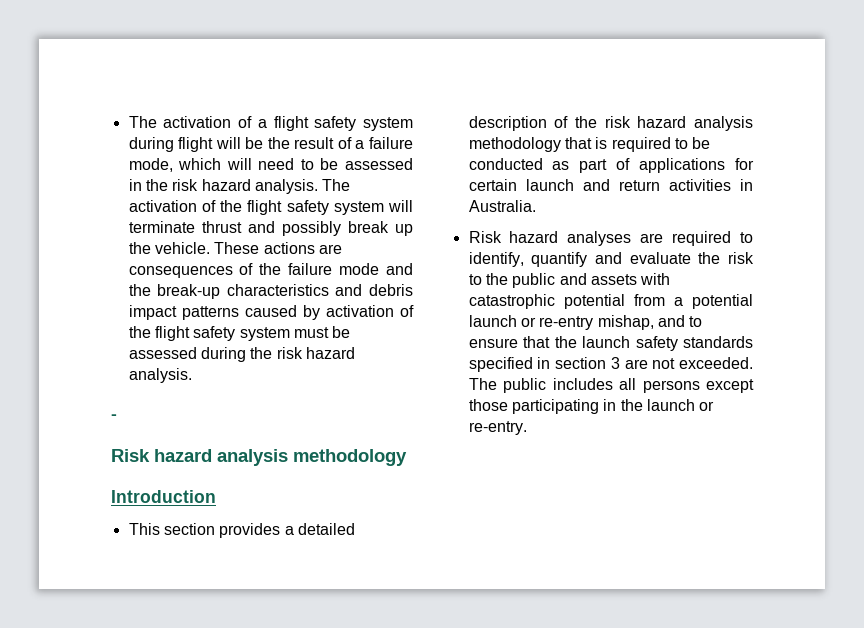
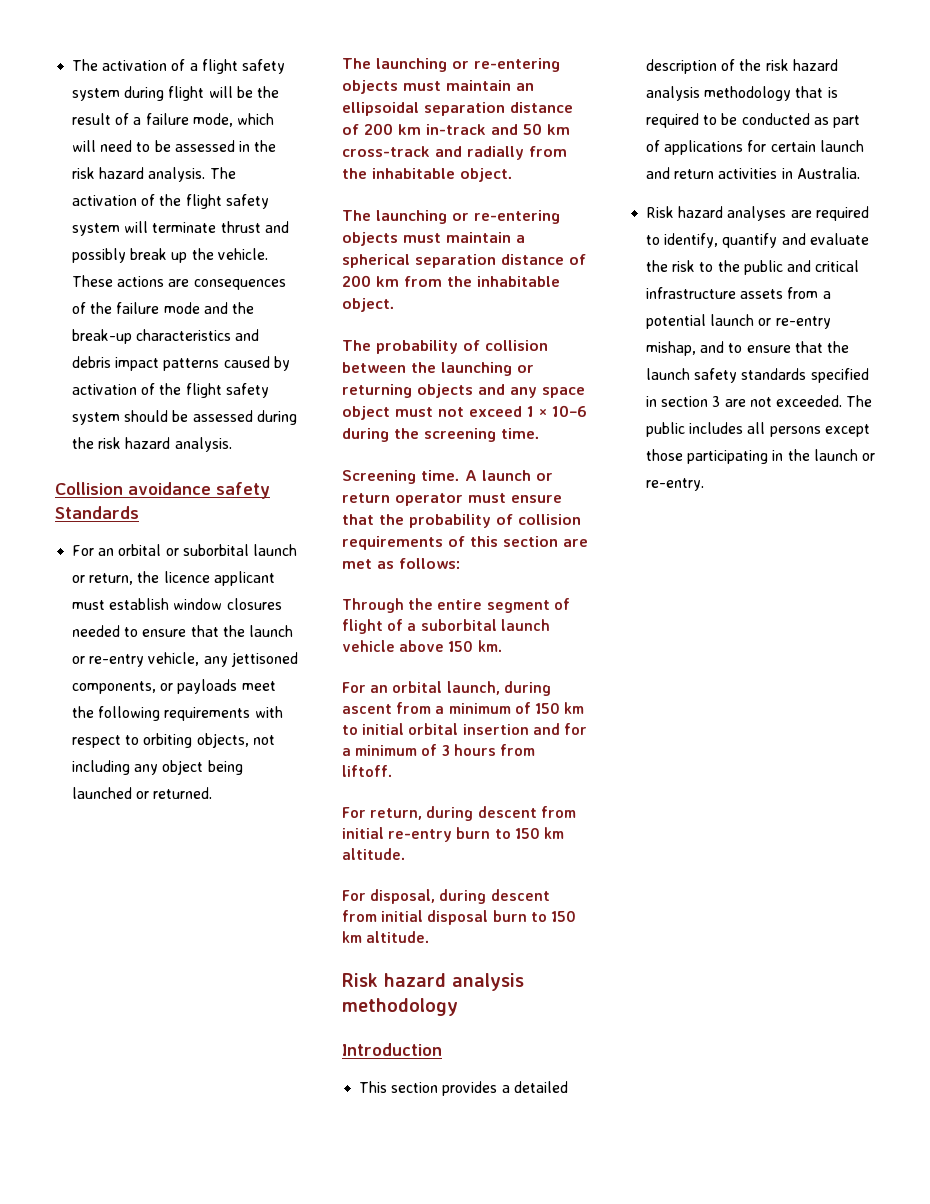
- These actions are consequences of the failure mode and the break-up characteristics and debris impact patterns caused by activation of the flight safety system must be assessed during the risk hazard analysis.
+ These actions are consequences of the failure mode and the break-up characteristics and debris impact patterns caused by activation of the flight safety system should be assessed during the risk hazard analysis.
- -
+ Collision avoidance safety Standards
+ For an orbital or suborbital launch or return, the licence applicant must establish window closures needed to ensure that the launch or re-entry vehicle, any jettisoned components, or payloads meet the following requirements with respect to orbiting objects, not including any object being launched or returned.
+ The launching or re-entering objects must maintain an ellipsoidal separation distance of 200 km in-track and 50 km cross-track and radially from the inhabitable object.
+ The launching or re-entering objects must maintain a spherical separation distance of 200 km from the inhabitable object.
+ The probability of collision between the launching or returning objects and any space object must not exceed 1 × 10−6 during the screening time.
+ Screening time. A launch or return operator must ensure that the probability of collision requirements of this section are met as follows:
+ Through the entire segment of flight of a suborbital launch vehicle above 150 km.
+ For an orbital launch, during ascent from a minimum of 150 km to initial orbital insertion and for a minimum of 3 hours from liftoff.
+ For return, during descent from initial re-entry burn to 150 km altitude.
+ For disposal, during descent from initial disposal burn to 150 km altitude.
- Risk hazard analyses are required to identify, quantify and evaluate the risk to the public and assets with catastrophic potential from a potential launch or re-entry mishap, and to ensure that the launch safety standards specified in section 3 are not exceeded.
+ Risk hazard analyses are required to identify, quantify and evaluate the risk to the public and critical infrastructure assets from a potential launch or re-entry mishap, and to ensure that the launch safety standards specified in section 3 are not exceeded.

